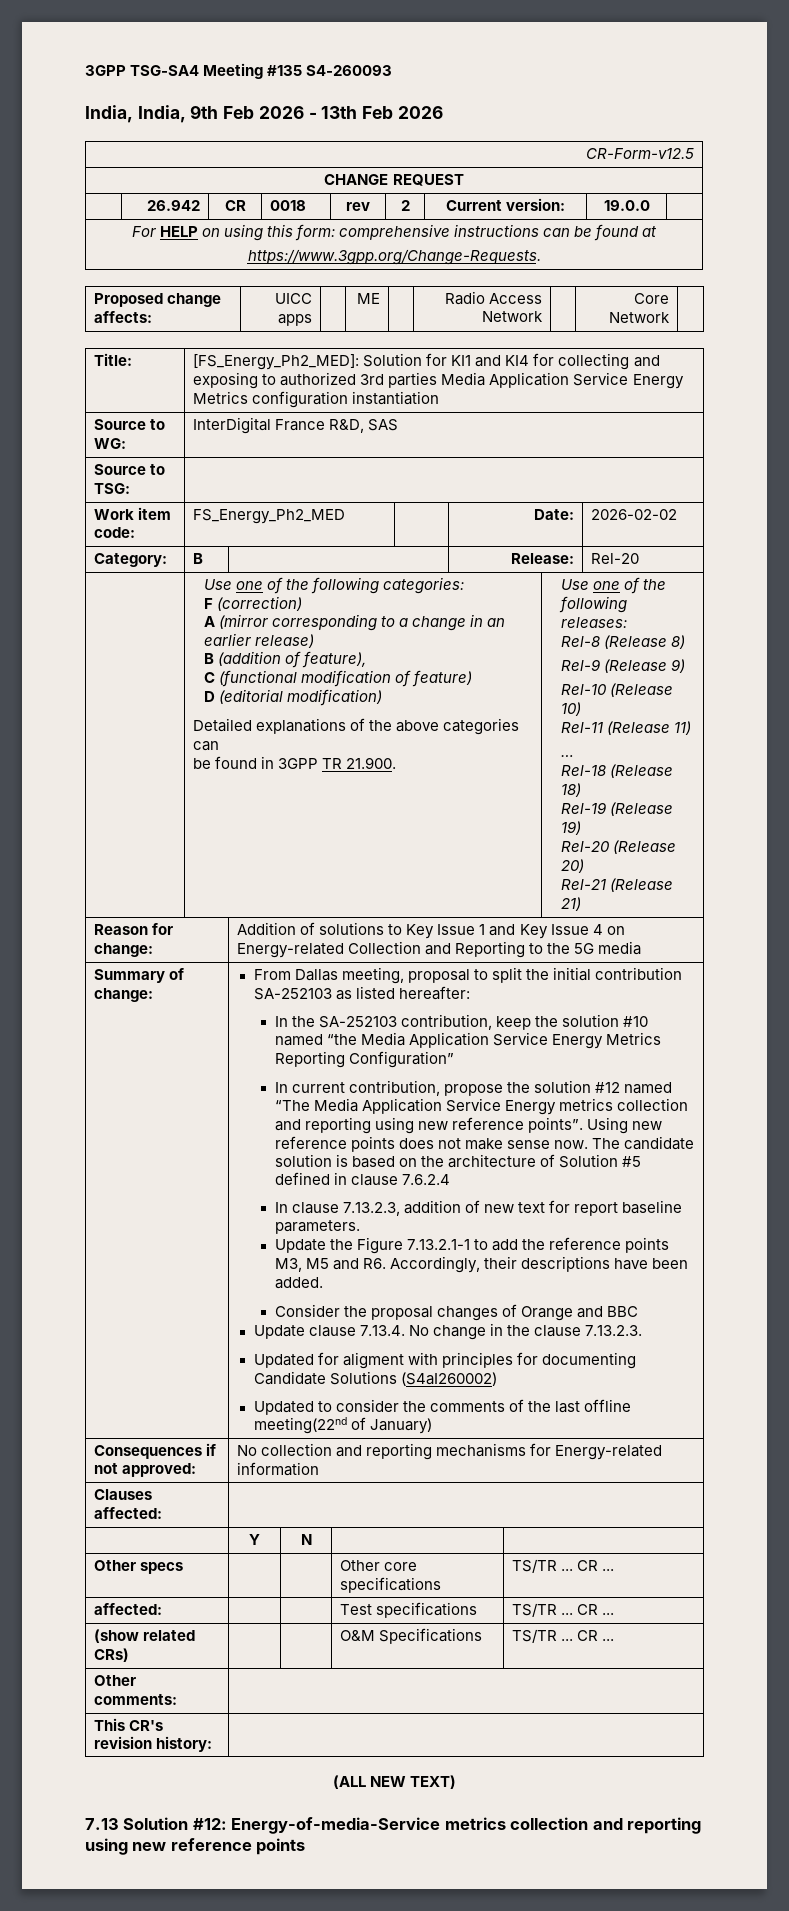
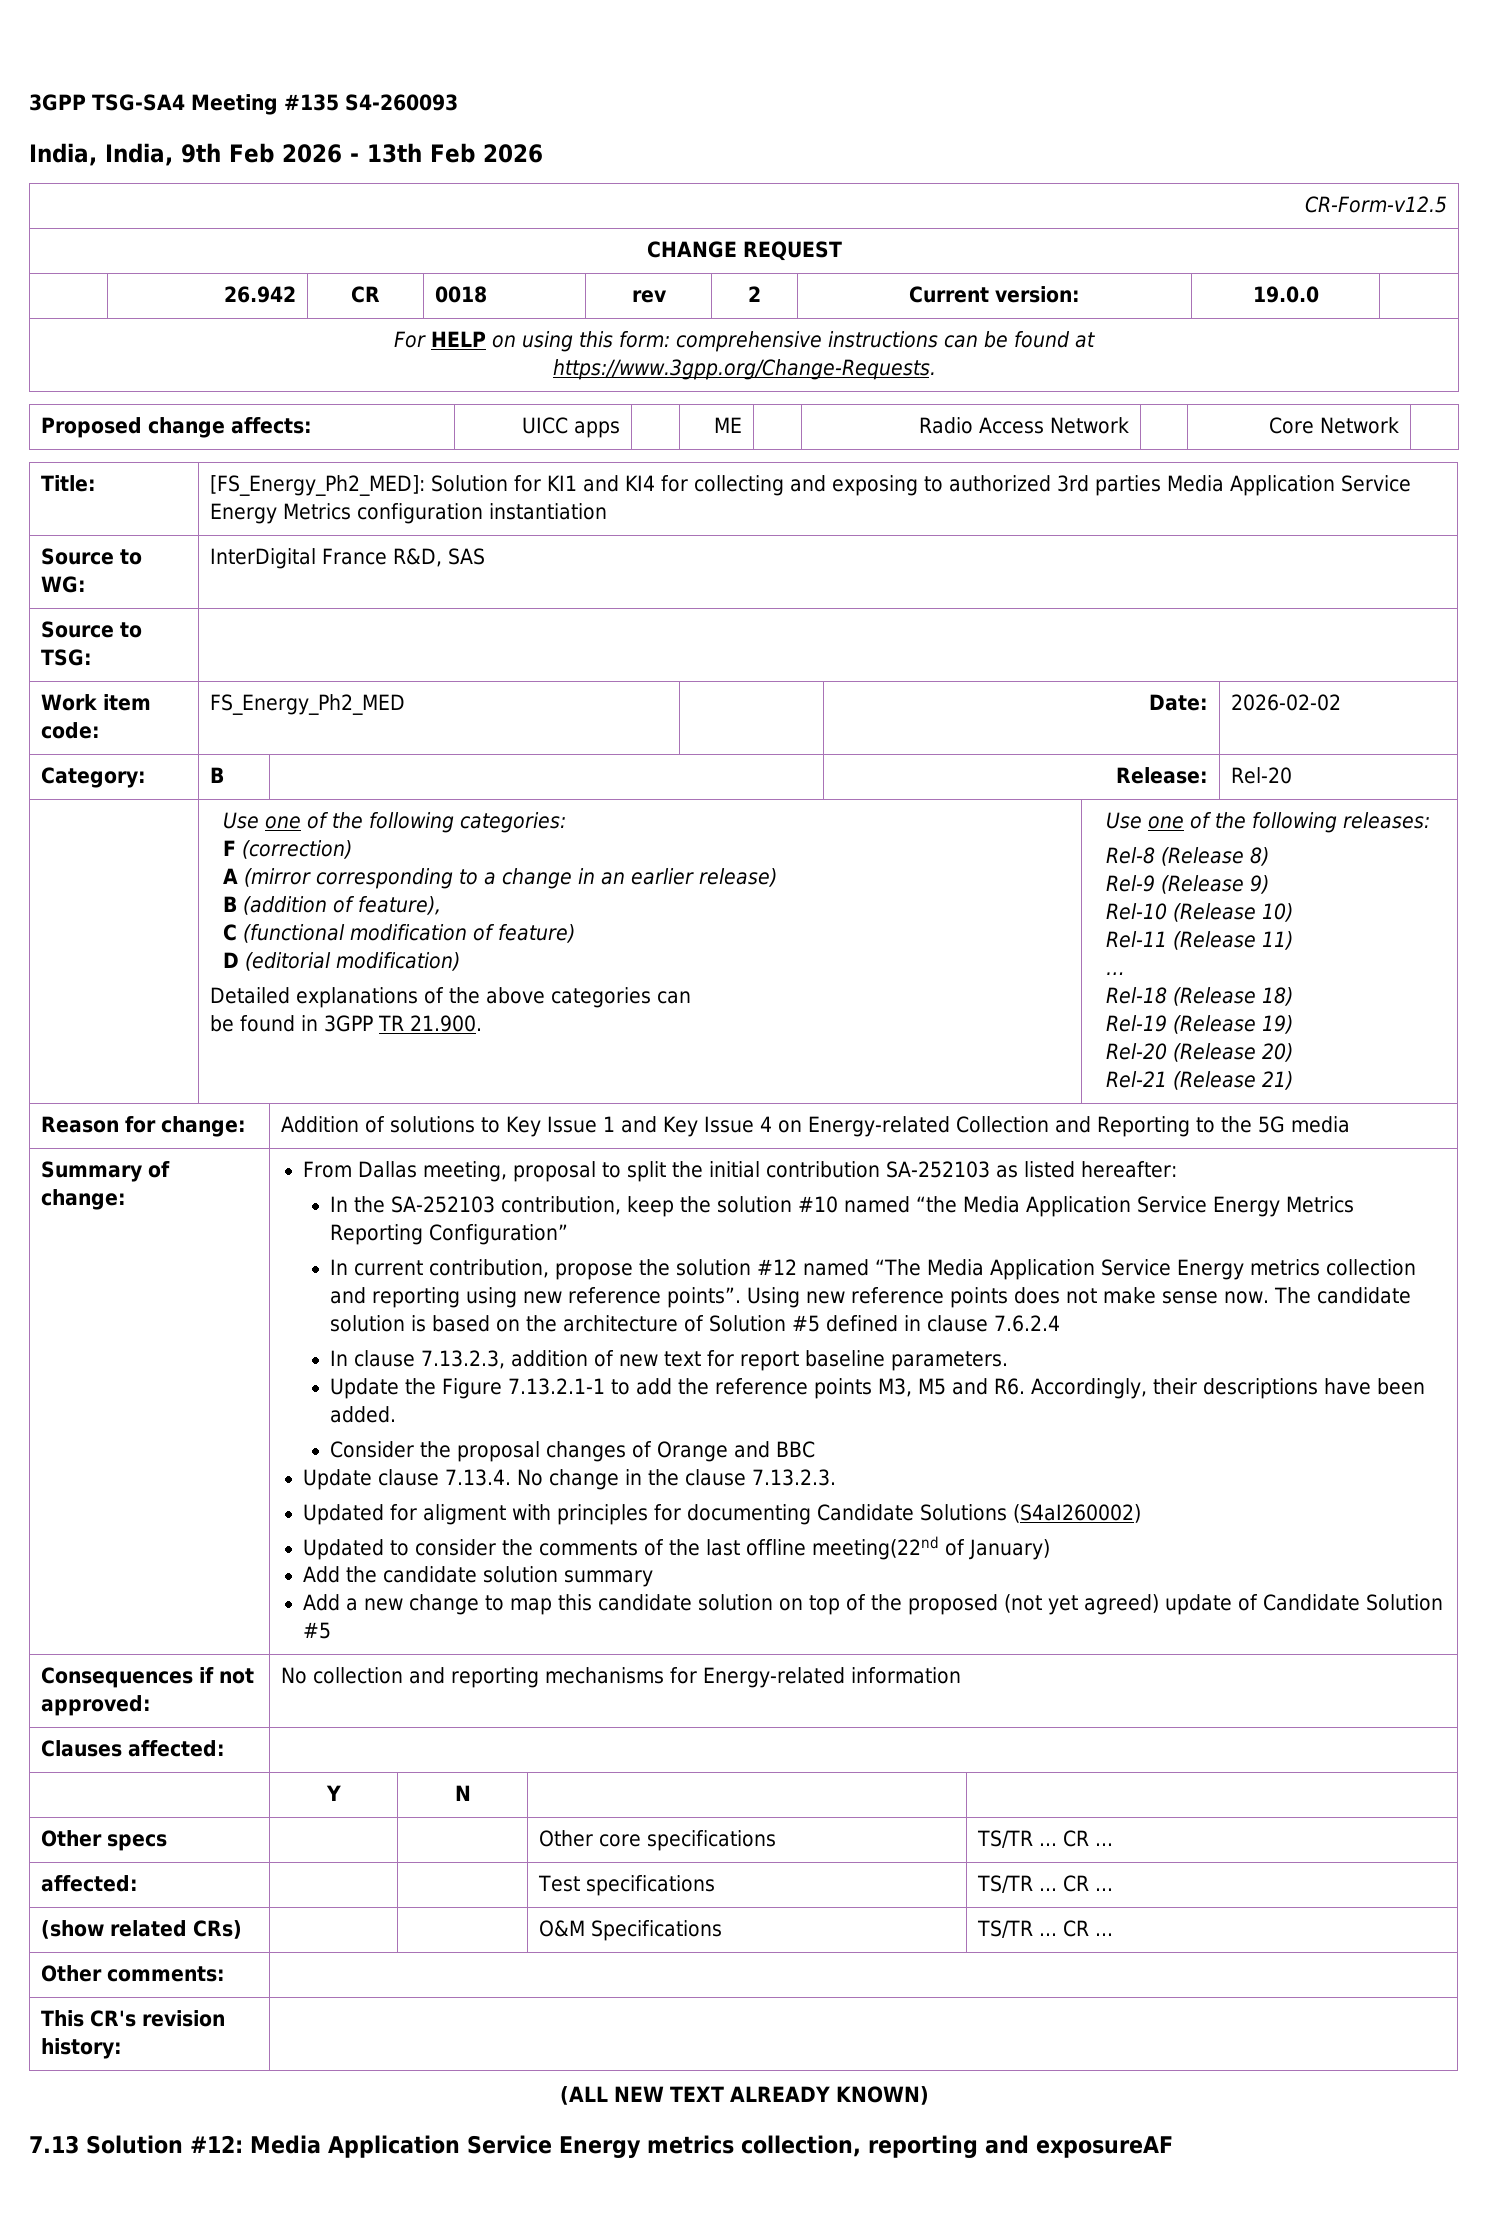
+ Add the candidate solution summary
+ Add a new change to map this candidate solution on top of the proposed (not yet agreed) update of Candidate Solution #5
- (ALL NEW TEXT)
+ (ALL NEW TEXT ALREADY KNOWN)
- 7.13 Solution #12: Energy-of-media-Service metrics collection and reporting using new reference points
+ 7.13 Solution #12: Media Application Service Energy metrics collection, reporting and exposureAF

